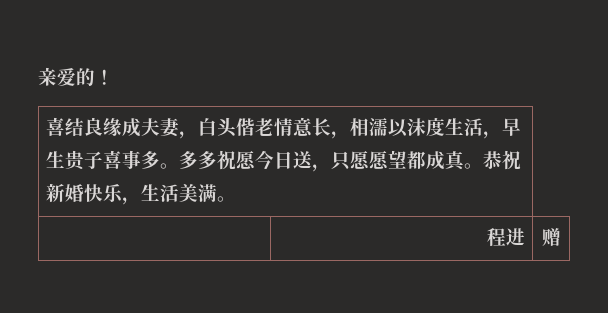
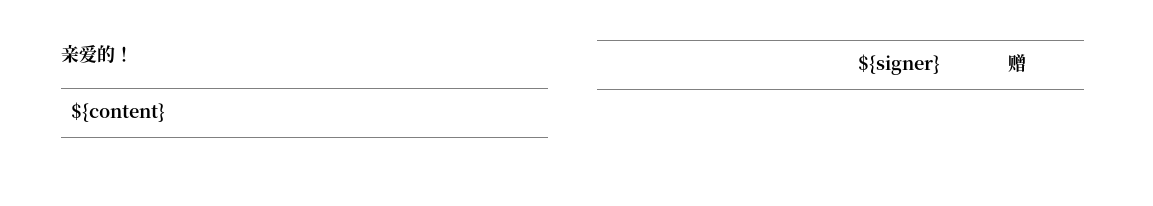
- 喜结良缘成夫妻，白头偕老情意长，相濡以沫度生活，早生贵子喜事多。多多祝愿今日送，只愿愿望都成真。恭祝新婚快乐，生活美满。
- | 程进 | 赠
+ ${content}
+ ${signer} | 赠

